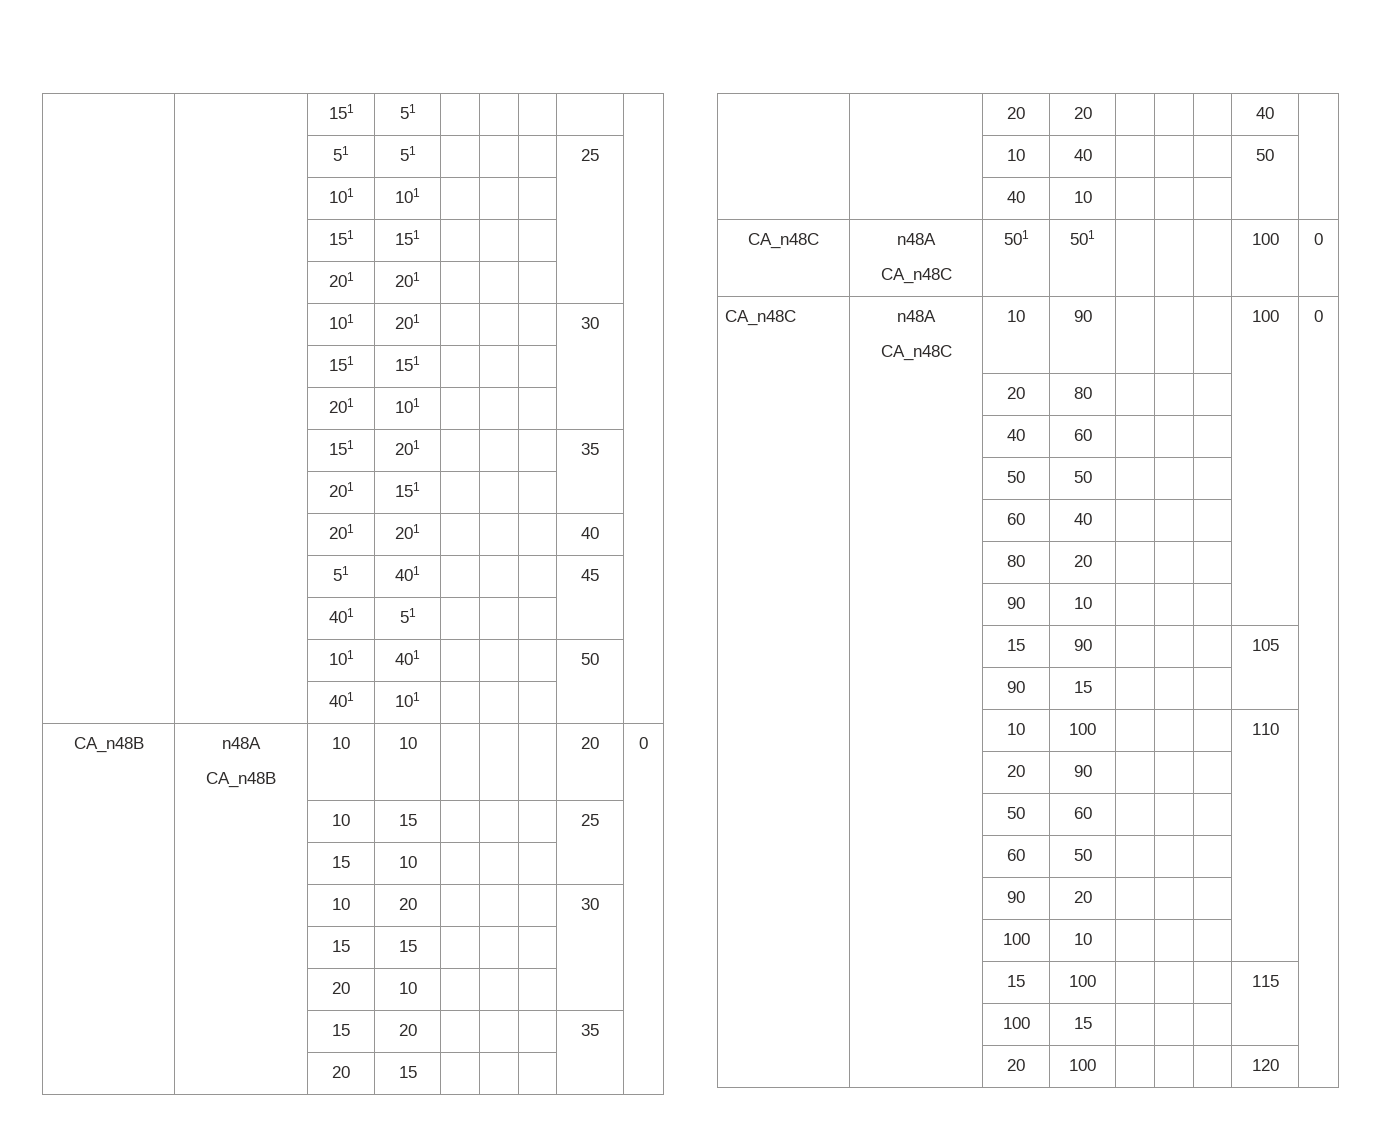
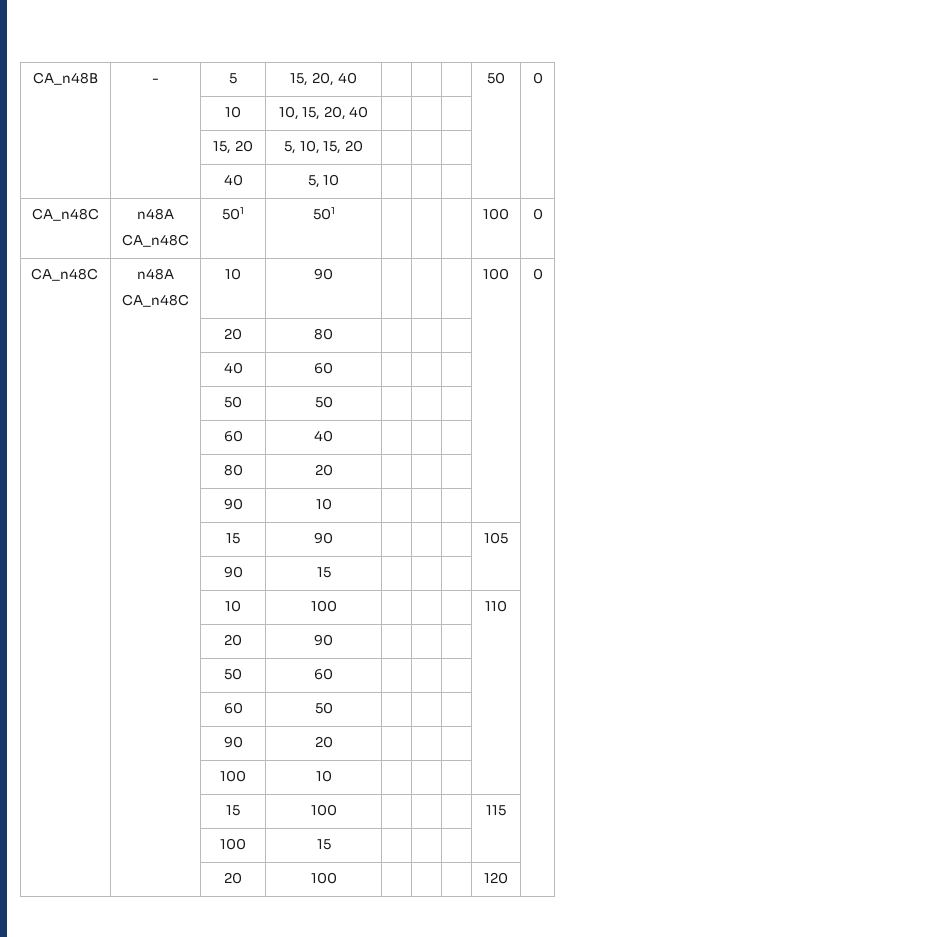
- | | 151 | 51 | | | | |
- | | 51 | 51 | | | | 25 |
- | | 101 | 101 | | | | |
- | | 151 | 151 | | | | |
- | | 201 | 201 | | | | |
- | | 101 | 201 | | | | 30 |
- | | 151 | 151 | | | | |
- | | 201 | 101 | | | | |
- | | 151 | 201 | | | | 35 |
- | | 201 | 151 | | | | |
- | | 201 | 201 | | | | 40 |
- | | 51 | 401 | | | | 45 |
- | | 401 | 51 | | | | |
- | | 101 | 401 | | | | 50 |
- | | 401 | 101 | | | | |
- CA_n48B | n48A
- CA_n48B | 10 | 10 | | | | 20 | 0
- | | 10 | 15 | | | | 25 |
- | | 15 | 10 | | | | |
- | | 10 | 20 | | | | 30 |
- | | 15 | 15 | | | | |
- | | 20 | 10 | | | | |
- | | 15 | 20 | | | | 35 |
- | | 20 | 15 | | | | |
- | | 20 | 20 | | | | 40 |
- | | 10 | 40 | | | | 50 |
- | | 40 | 10 | | | | |
+ CA_n48B | - | 5 | 15, 20, 40 | | | | 50 | 0
+ | | 10 | 10, 15, 20, 40 | | | | |
+ | | 15, 20 | 5, 10, 15, 20 | | | | |
+ | | 40 | 5, 10 | | | | |

